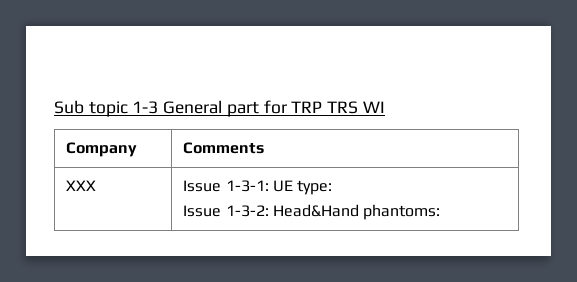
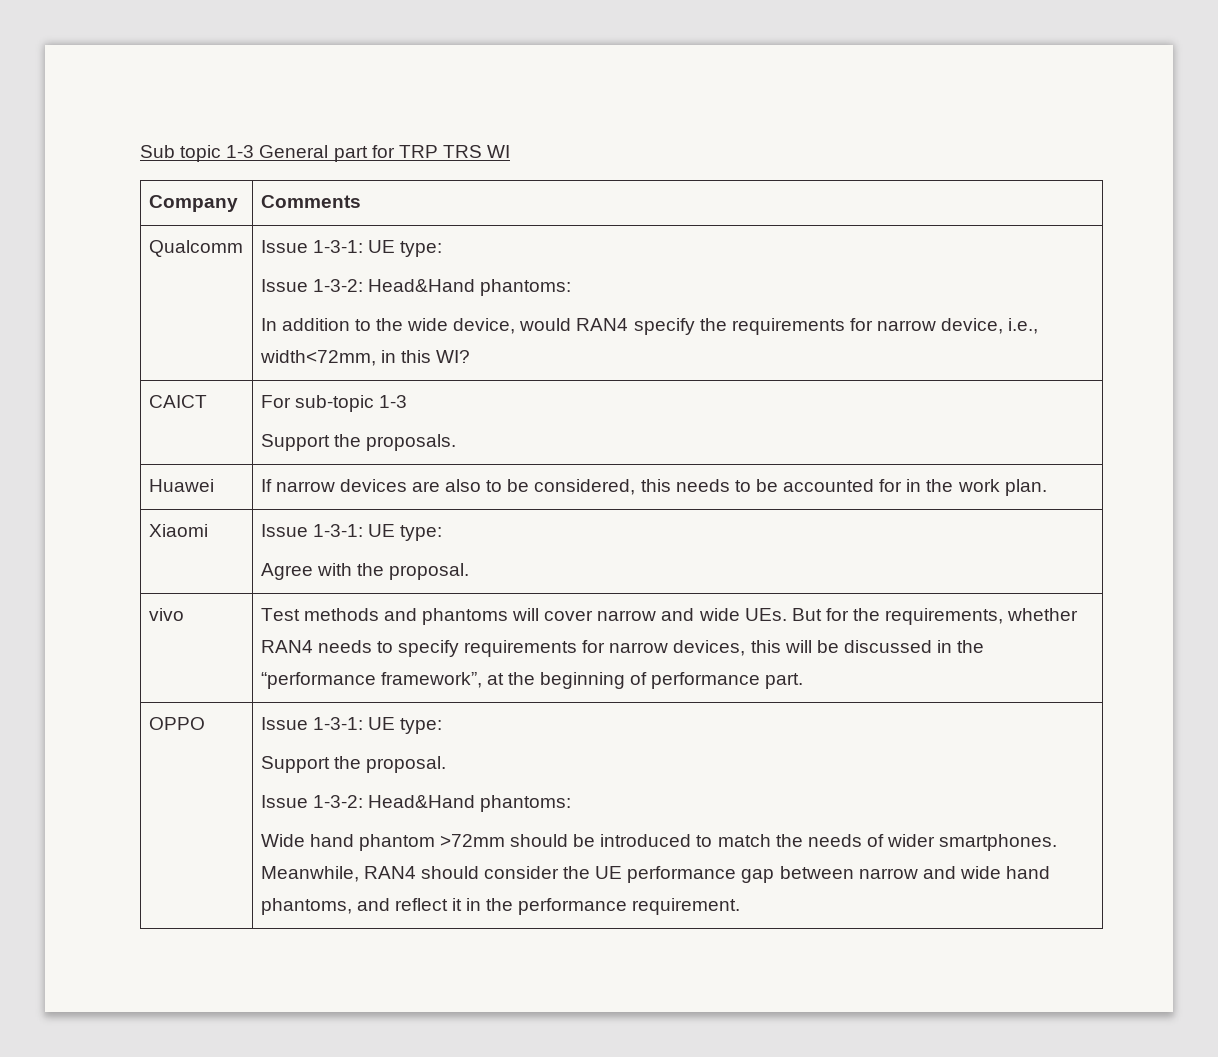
- XXX | Issue 1-3-1: UE type:
+ Qualcomm | Issue 1-3-1: UE type:
  Issue 1-3-2: Head&Hand phantoms:
+ In addition to the wide device, would RAN4 specify the requirements for narrow device, i.e., width<72mm, in this WI?
+ CAICT | For sub-topic 1-3
+ Support the proposals.
+ Huawei | If narrow devices are also to be considered, this needs to be accounted for in the work plan.
+ Xiaomi | Issue 1-3-1: UE type:
+ Agree with the proposal.
+ vivo | Test methods and phantoms will cover narrow and wide UEs. But for the requirements, whether RAN4 needs to specify requirements for narrow devices, this will be discussed in the “performance framework”, at the beginning of performance part.
+ OPPO | Issue 1-3-1: UE type:
+ Support the proposal.
+ Issue 1-3-2: Head&Hand phantoms:
+ Wide hand phantom >72mm should be introduced to match the needs of wider smartphones. Meanwhile, RAN4 should consider the UE performance gap between narrow and wide hand phantoms, and reflect it in the performance requirement.

